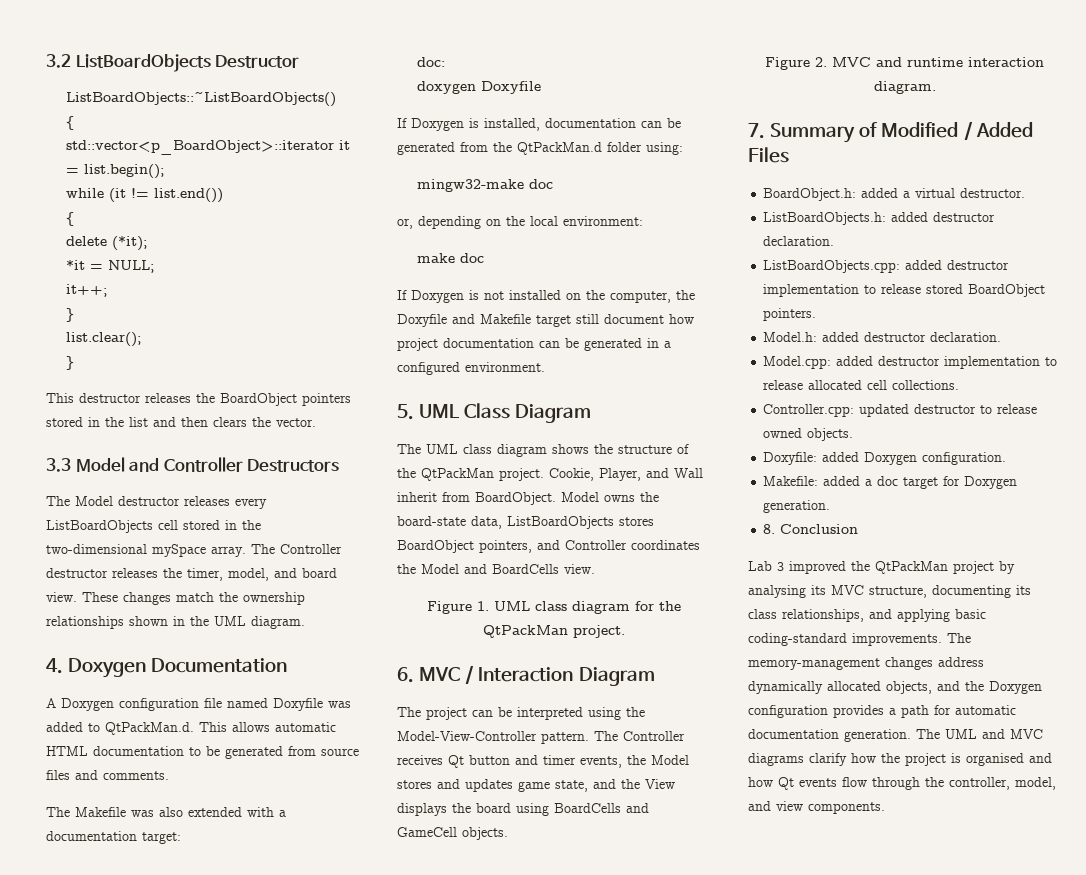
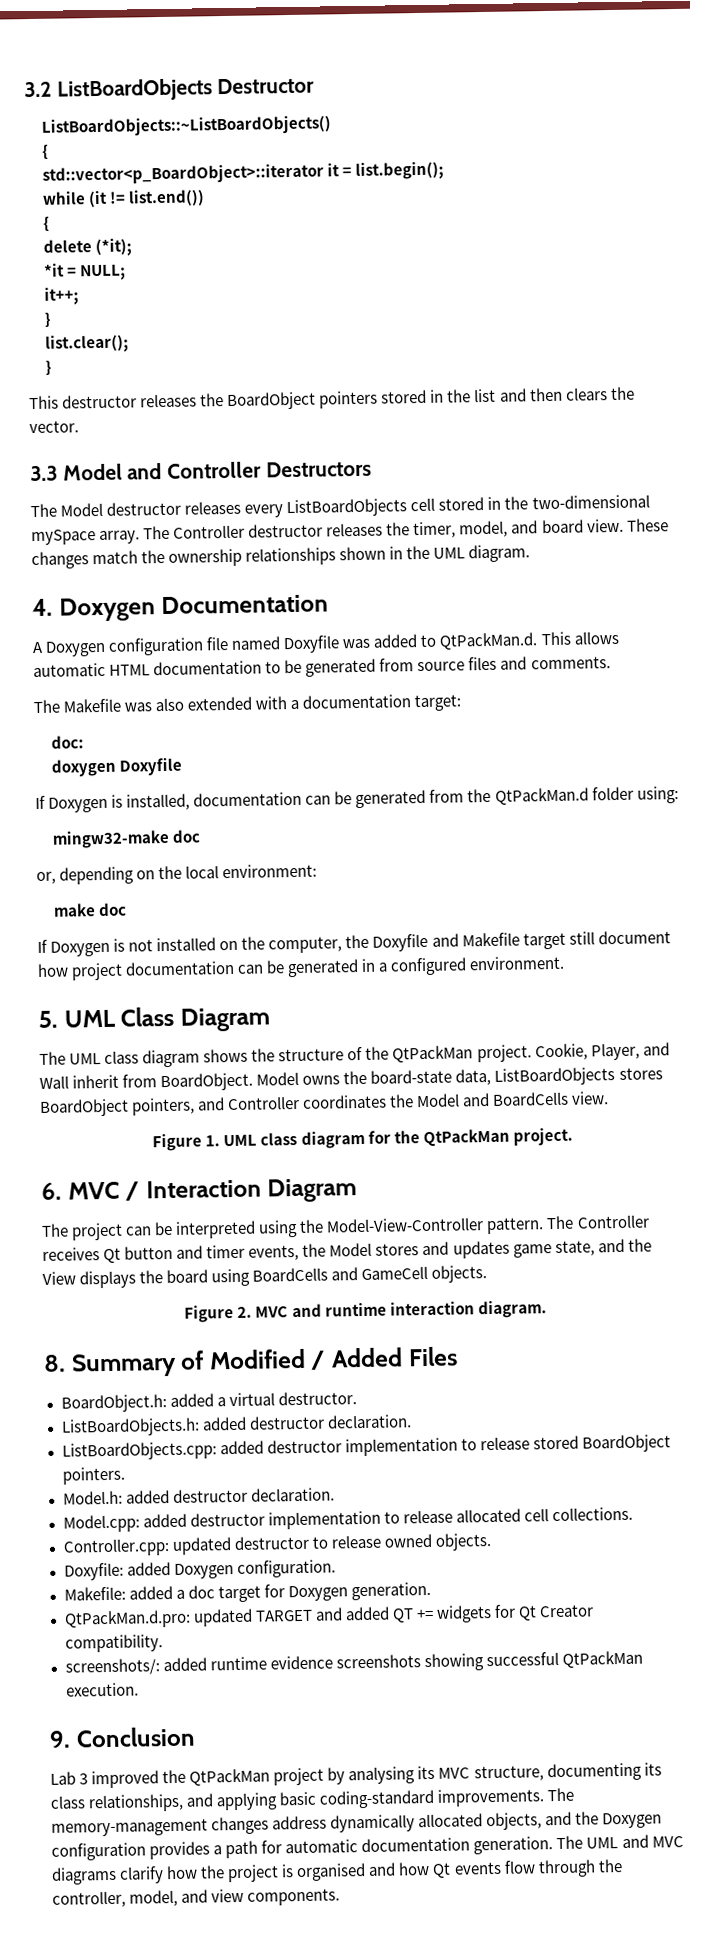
- 7. Summary of Modified / Added Files
+ 8. Summary of Modified / Added Files
- 8. Conclusion
+ QtPackMan.d.pro: updated TARGET and added QT += widgets for Qt Creator compatibility.
+ screenshots/: added runtime evidence screenshots showing successful QtPackMan execution.
+ 9. Conclusion

